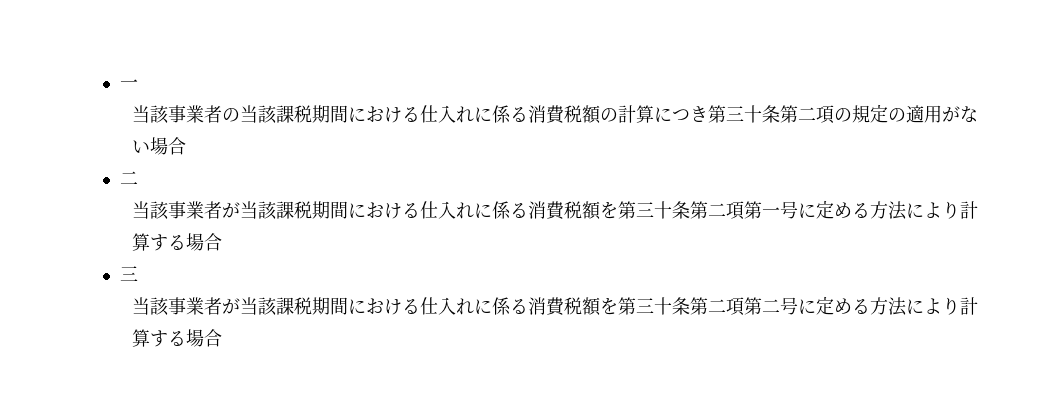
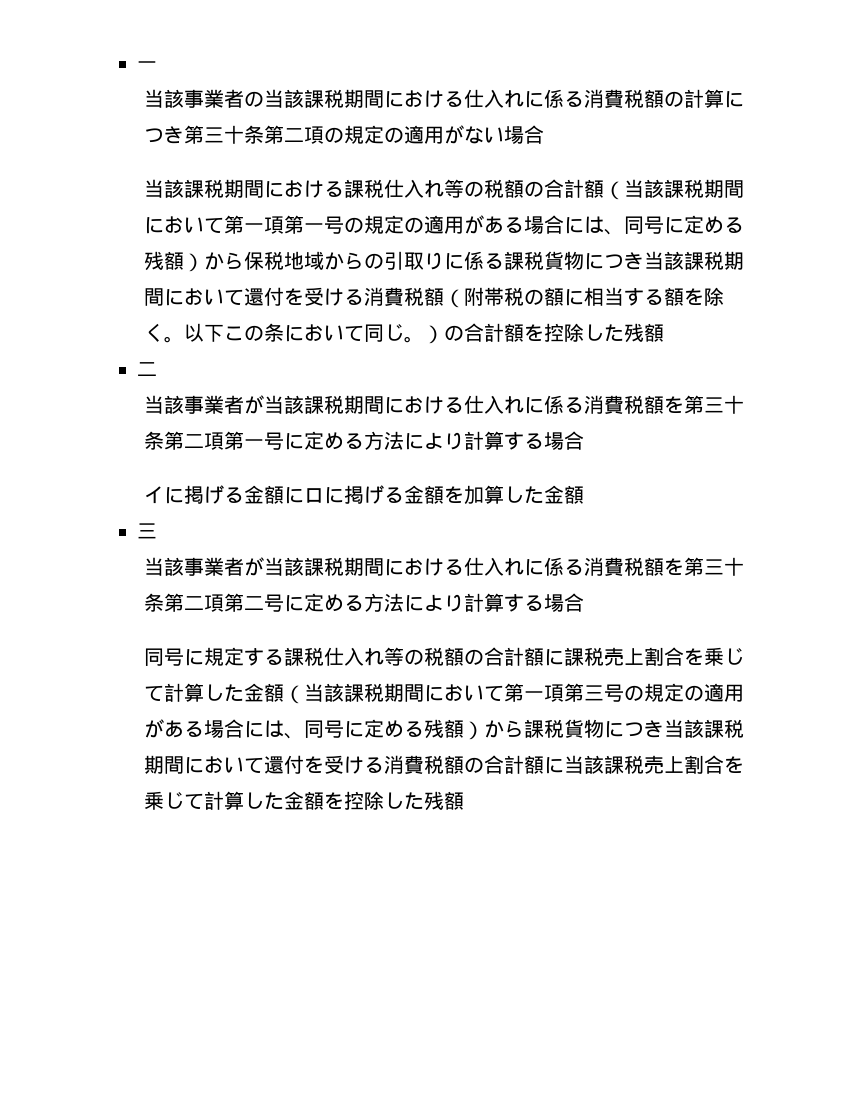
+ 当該課税期間における課税仕入れ等の税額の合計額（当該課税期間において第一項第一号の規定の適用がある場合には、同号に定める残額）から保税地域からの引取りに係る課税貨物につき当該課税期間において還付を受ける消費税額（附帯税の額に相当する額を除く。以下この条において同じ。）の合計額を控除した残額
+ イに掲げる金額にロに掲げる金額を加算した金額
+ 同号に規定する課税仕入れ等の税額の合計額に課税売上割合を乗じて計算した金額（当該課税期間において第一項第三号の規定の適用がある場合には、同号に定める残額）から課税貨物につき当該課税期間において還付を受ける消費税額の合計額に当該課税売上割合を乗じて計算した金額を控除した残額

